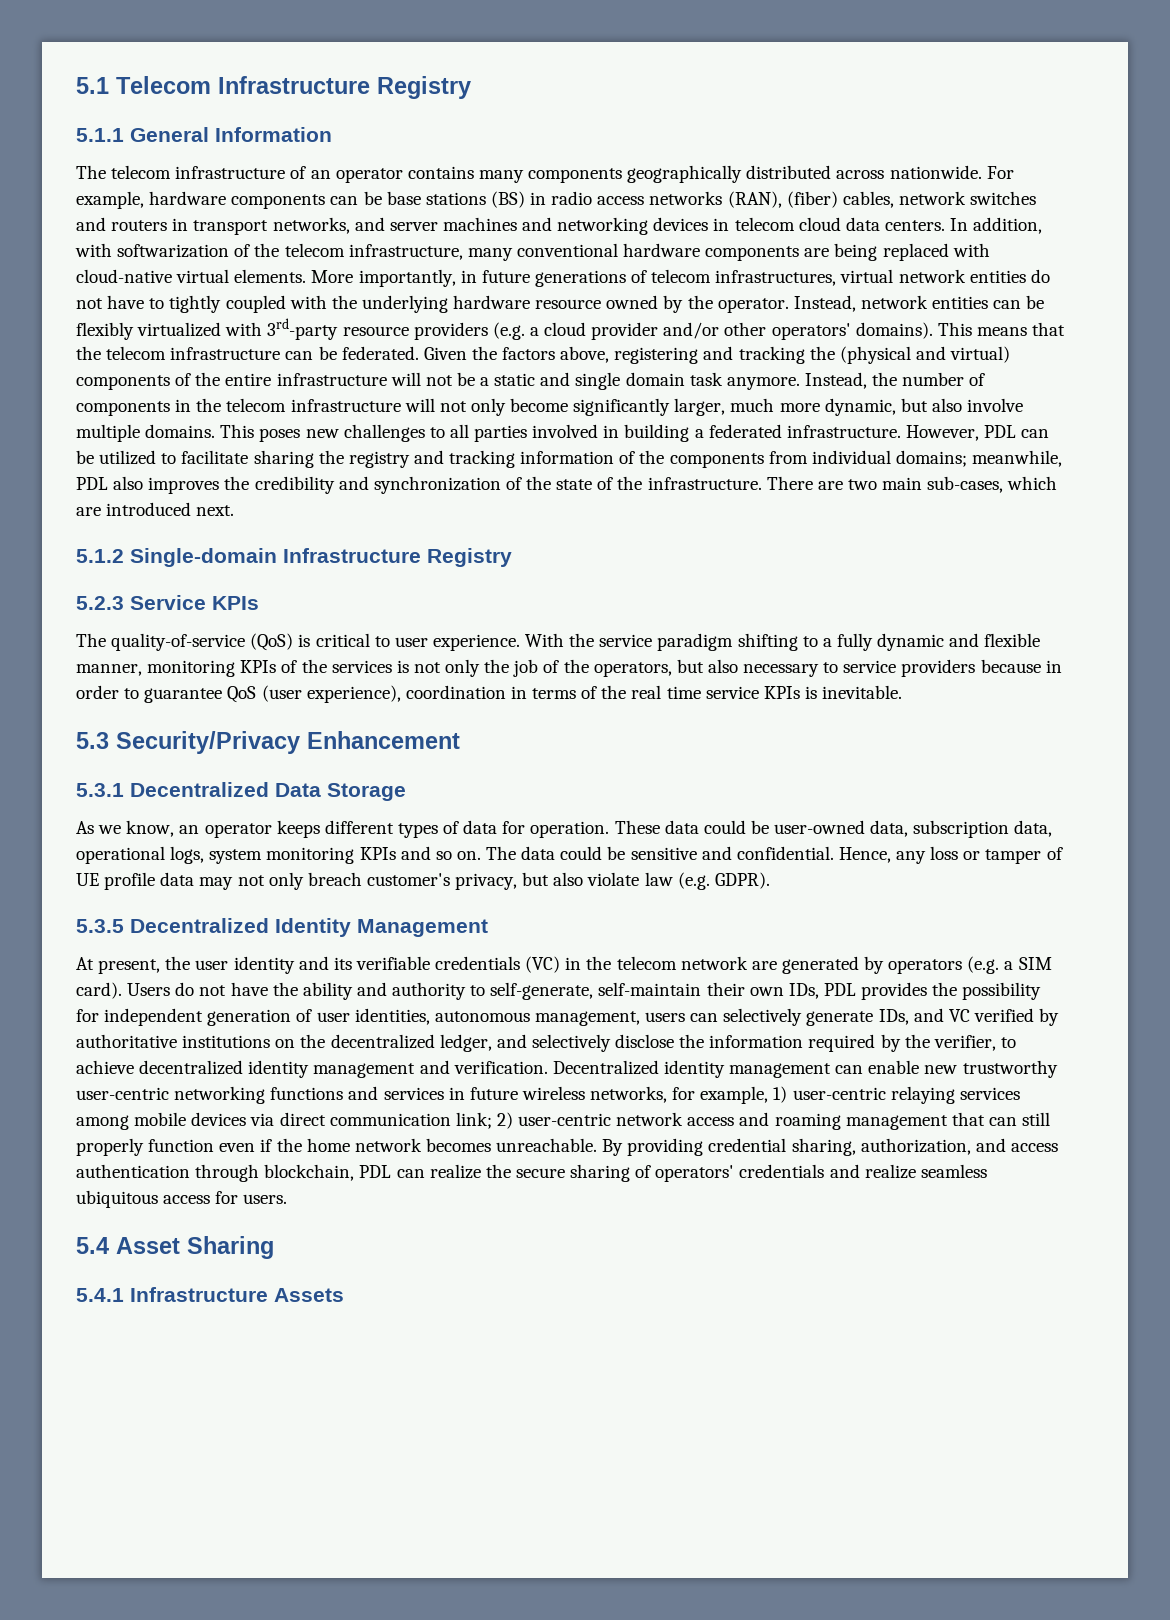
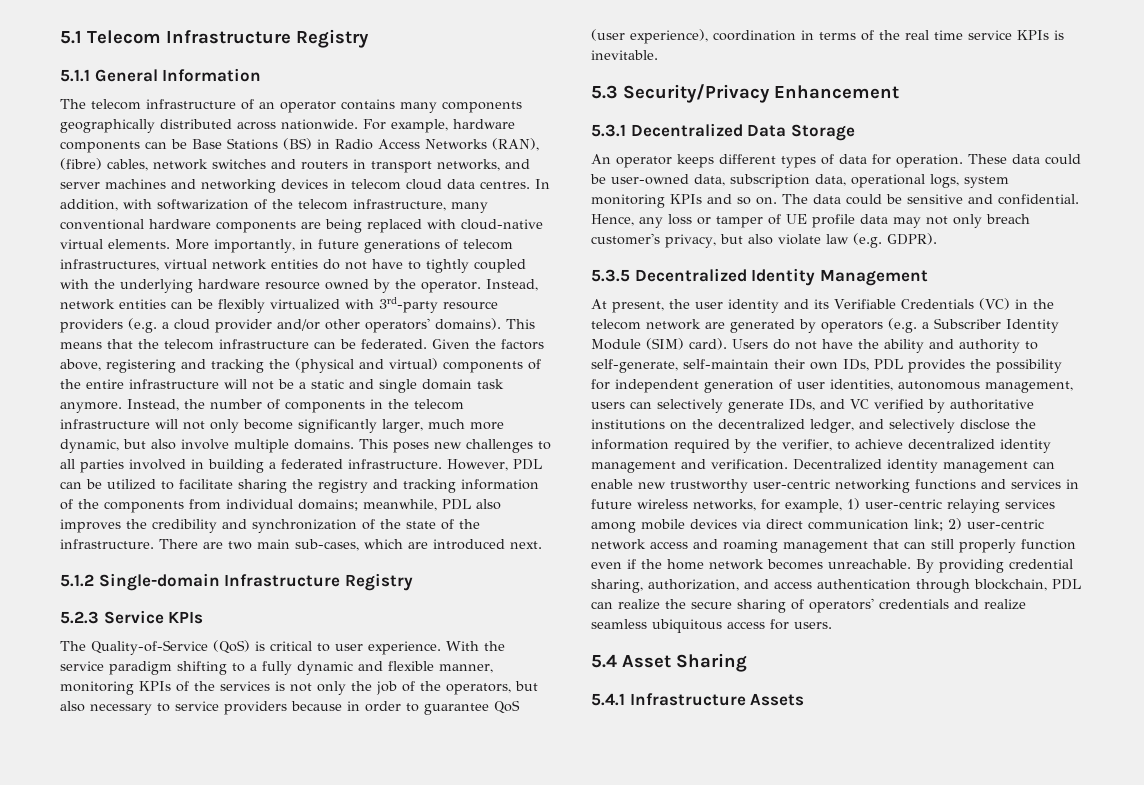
- For example, hardware components can be base stations (BS) in radio access networks (RAN), (fiber) cables, network switches and routers in transport networks, and server machines and networking devices in telecom cloud data centers.
+ For example, hardware components can be Base Stations (BS) in Radio Access Networks (RAN), (fibre) cables, network switches and routers in transport networks, and server machines and networking devices in telecom cloud data centres.
- The quality-of-service (QoS) is critical to user experience.
+ The Quality-of-Service (QoS) is critical to user experience.
- As we know, an operator keeps different types of data for operation.
+ An operator keeps different types of data for operation.
- At present, the user identity and its verifiable credentials (VC) in the telecom network are generated by operators (e.g. a SIM card).
+ At present, the user identity and its Verifiable Credentials (VC) in the telecom network are generated by operators (e.g. a Subscriber Identity Module (SIM) card).

